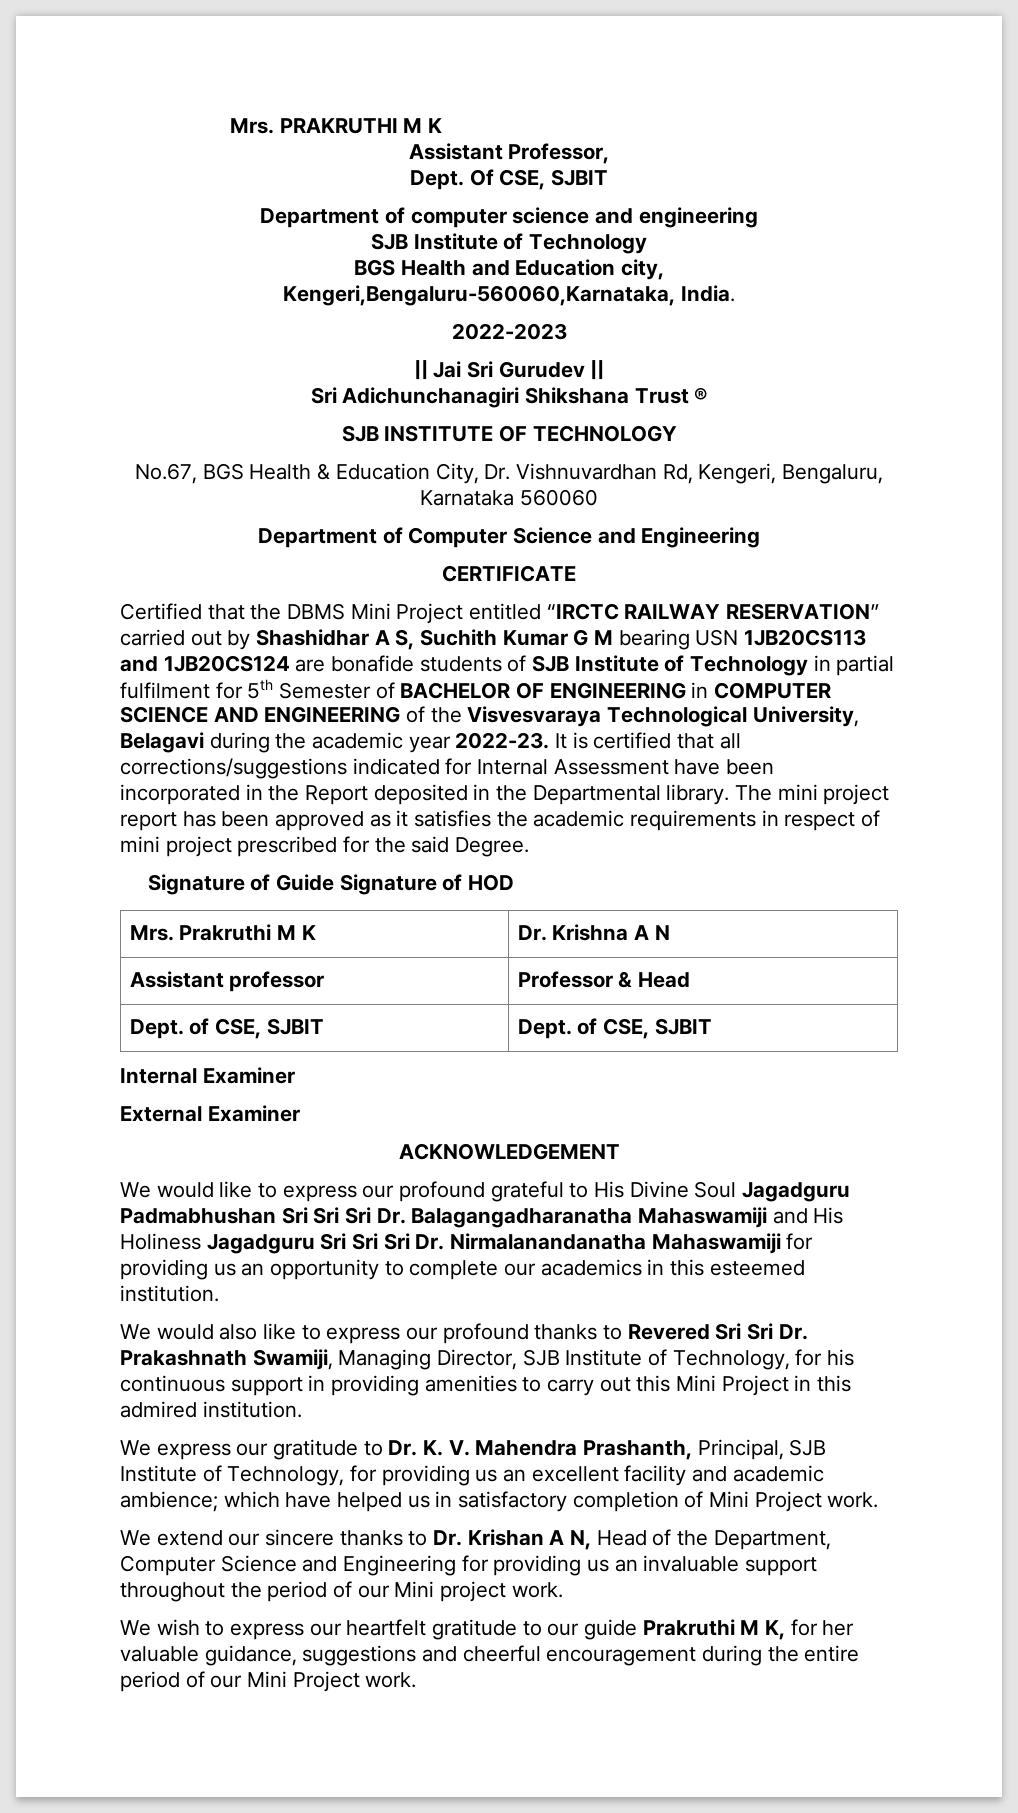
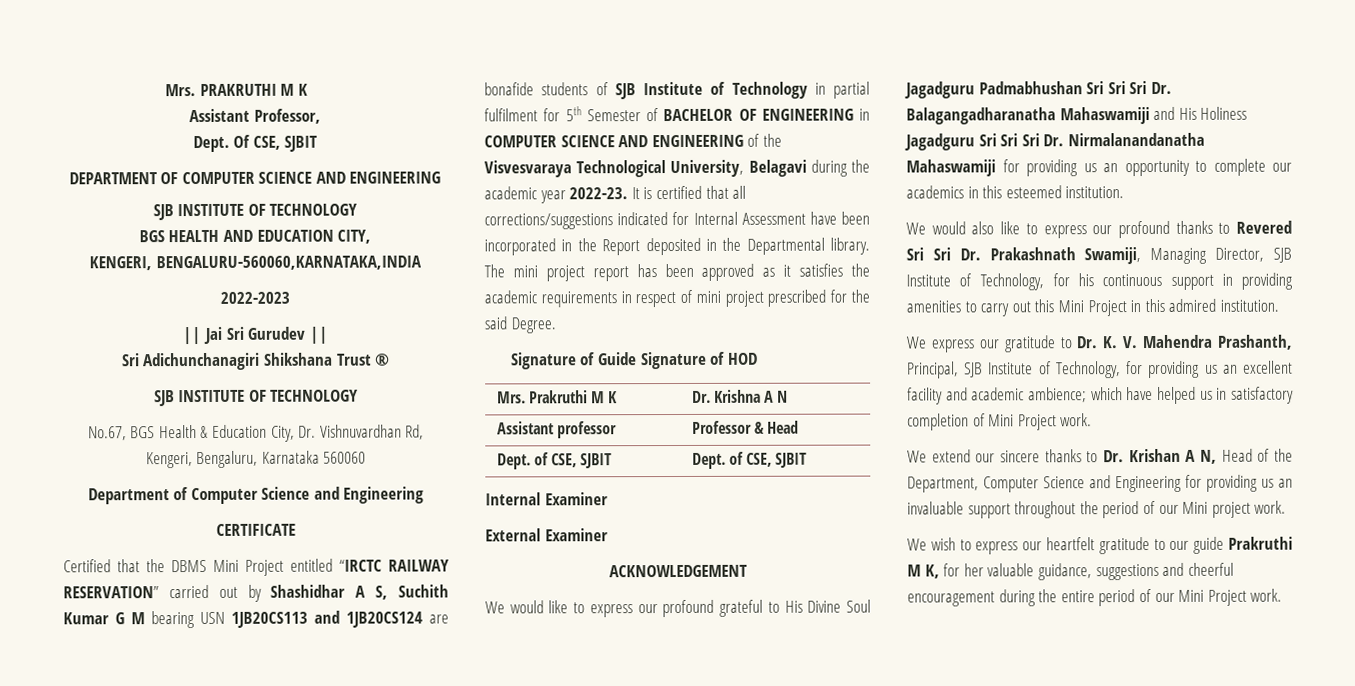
- Department of computer science and engineering
- SJB Institute of Technology
- BGS Health and Education city,
- Kengeri,Bengaluru-560060,Karnataka, India.
+ DEPARTMENT OF COMPUTER SCIENCE AND ENGINEERING
+ SJB INSTITUTE OF TECHNOLOGY
+ BGS HEALTH AND EDUCATION CITY,
+ KENGERI, BENGALURU-560060,KARNATAKA,INDIA

